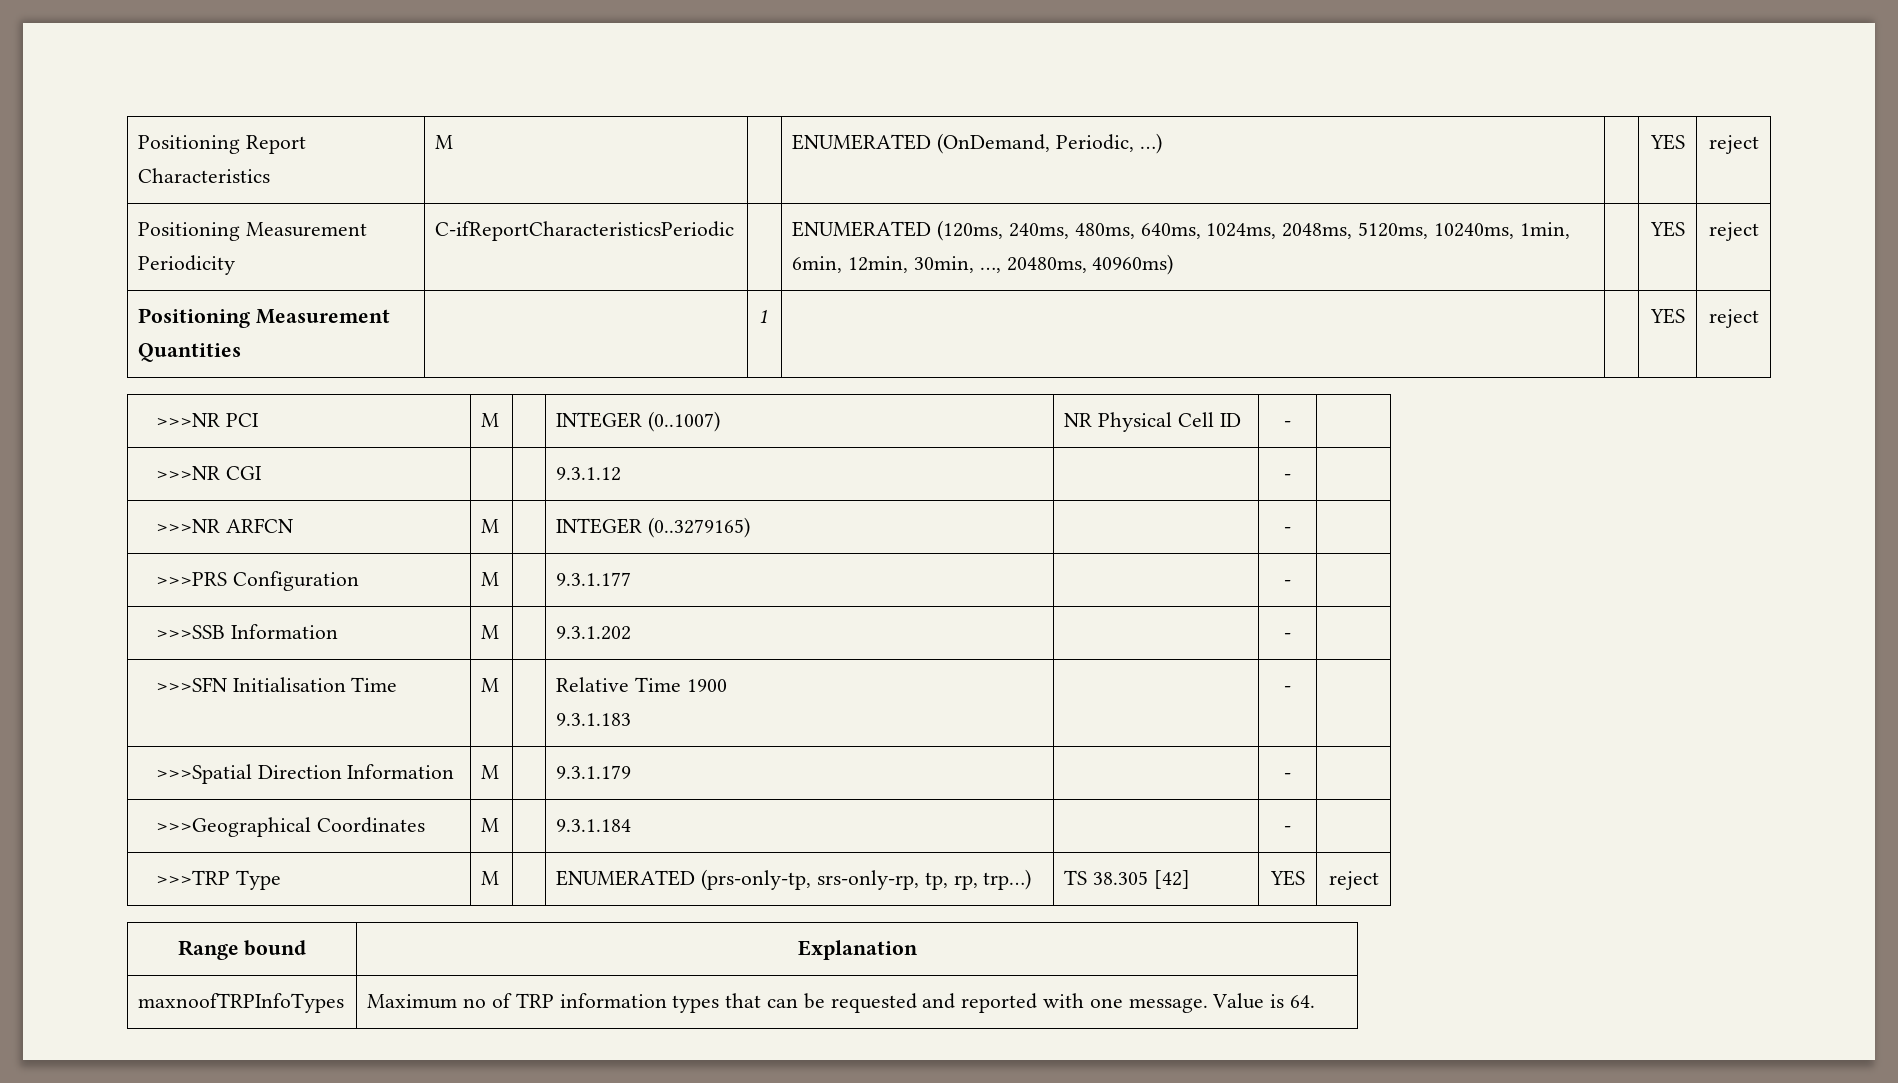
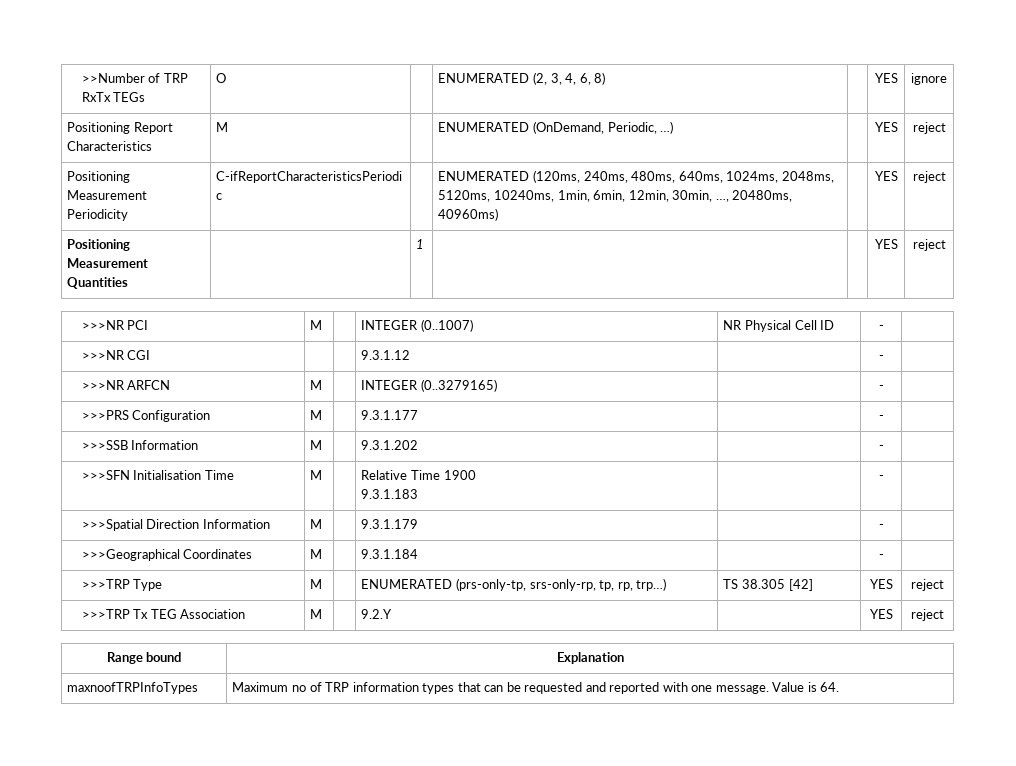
+ >>Number of TRP RxTx TEGs | O | | ENUMERATED (2, 3, 4, 6, 8) | | YES | ignore
+ >>>TRP Tx TEG Association | M | | 9.2.Y | | YES | reject

